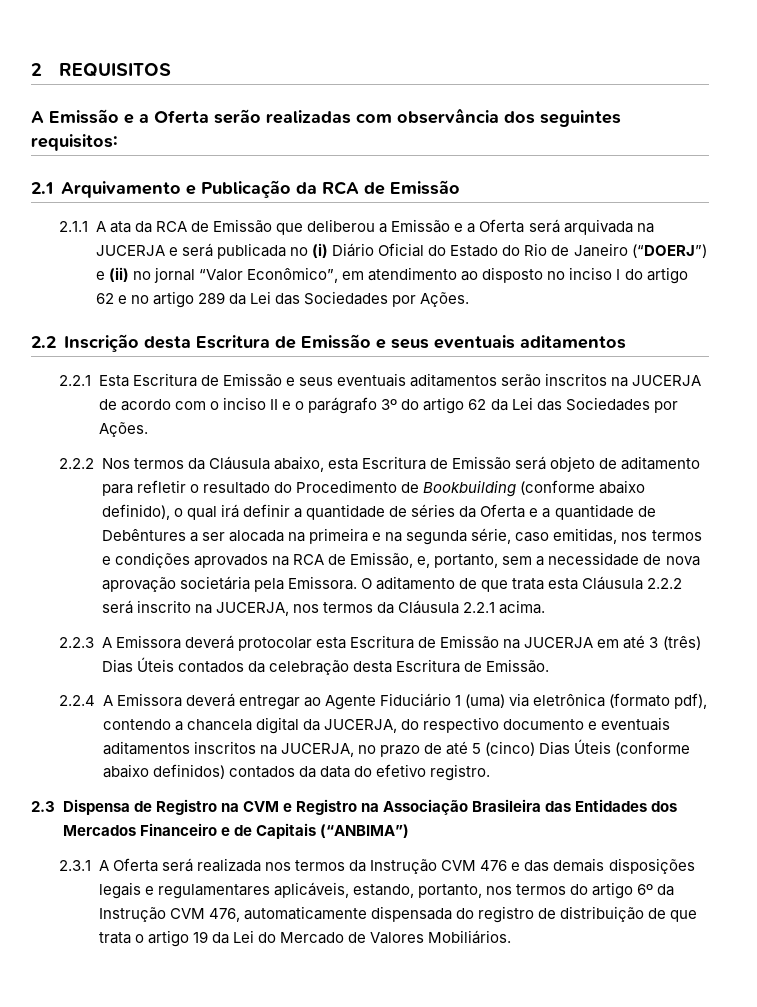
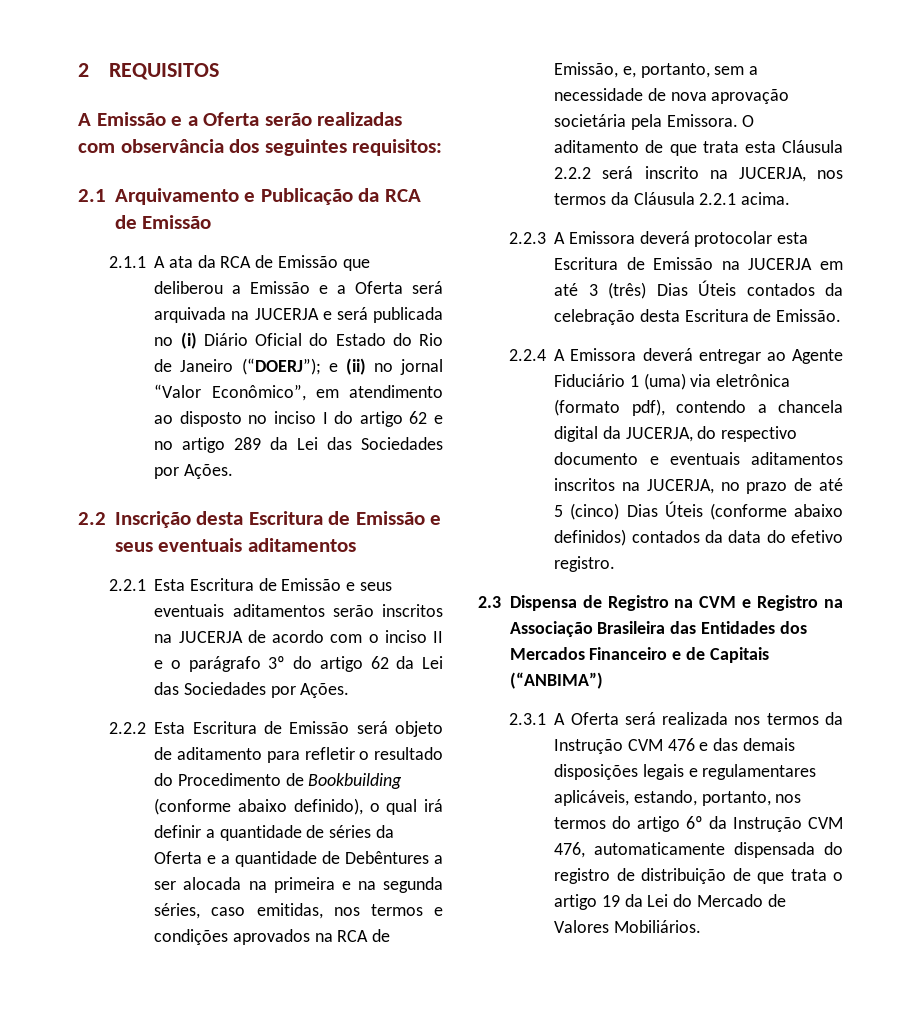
- 2.1.1 A ata da RCA de Emissão que deliberou a Emissão e a Oferta será arquivada na JUCERJA e será publicada no (i) Diário Oficial do Estado do Rio de Janeiro (“DOERJ”) e (ii) no jornal “Valor Econômico”, em atendimento ao disposto no inciso I do artigo 62 e no artigo 289 da Lei das Sociedades por Ações.
+ 2.1.1 A ata da RCA de Emissão que deliberou a Emissão e a Oferta será arquivada na JUCERJA e será publicada no (i) Diário Oficial do Estado do Rio de Janeiro (“DOERJ”); e (ii) no jornal “Valor Econômico”, em atendimento ao disposto no inciso I do artigo 62 e no artigo 289 da Lei das Sociedades por Ações.
- 2.2.2 Nos termos da Cláusula abaixo, esta Escritura de Emissão será objeto de aditamento para refletir o resultado do Procedimento de Bookbuilding (conforme abaixo definido), o qual irá definir a quantidade de séries da Oferta e a quantidade de Debêntures a ser alocada na primeira e na segunda série, caso emitidas, nos termos e condições aprovados na RCA de Emissão, e, portanto, sem a necessidade de nova aprovação societária pela Emissora.
+ 2.2.2 Esta Escritura de Emissão será objeto de aditamento para refletir o resultado do Procedimento de Bookbuilding (conforme abaixo definido), o qual irá definir a quantidade de séries da Oferta e a quantidade de Debêntures a ser alocada na primeira e na segunda séries, caso emitidas, nos termos e condições aprovados na RCA de Emissão, e, portanto, sem a necessidade de nova aprovação societária pela Emissora.

